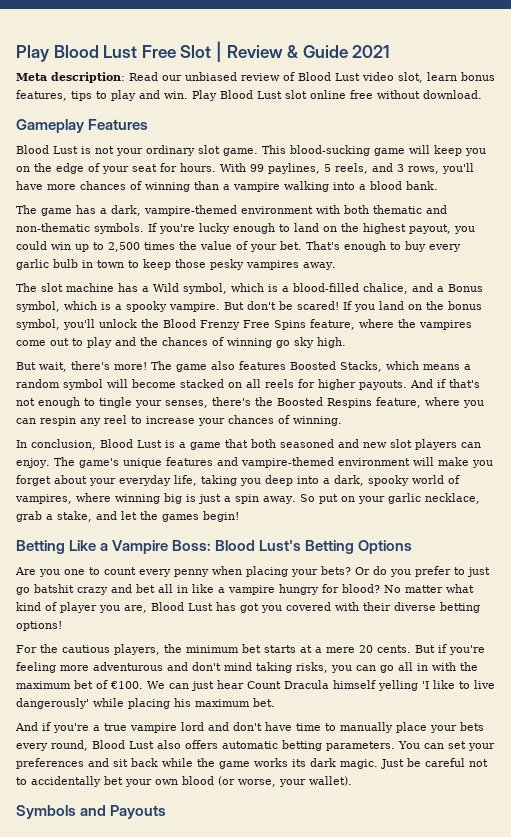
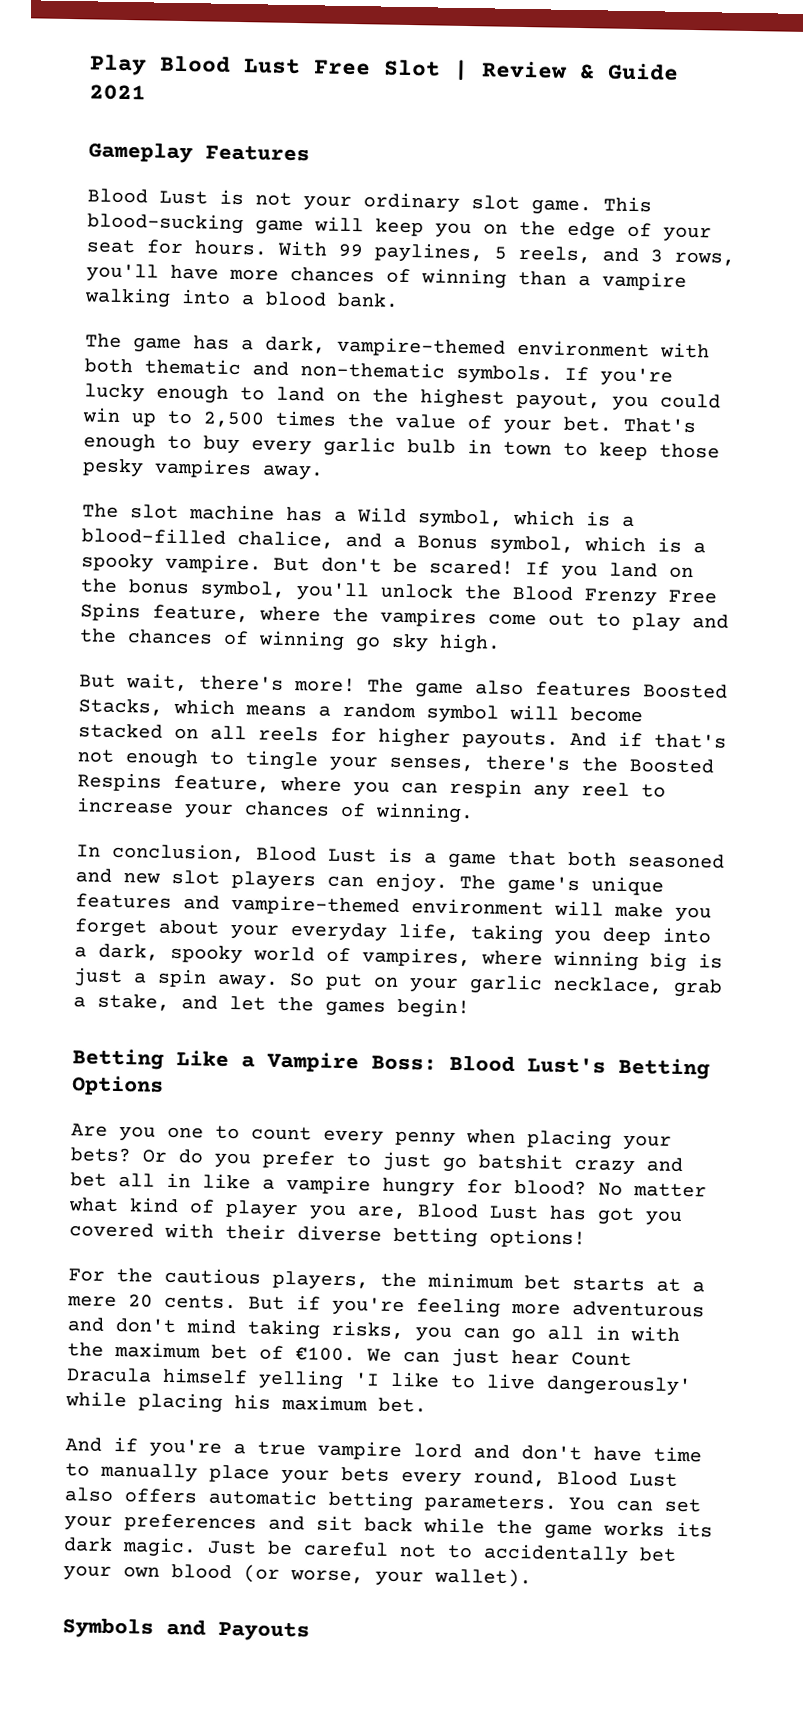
- Meta description: Read our unbiased review of Blood Lust video slot, learn bonus features, tips to play and win. Play Blood Lust slot online free without download.

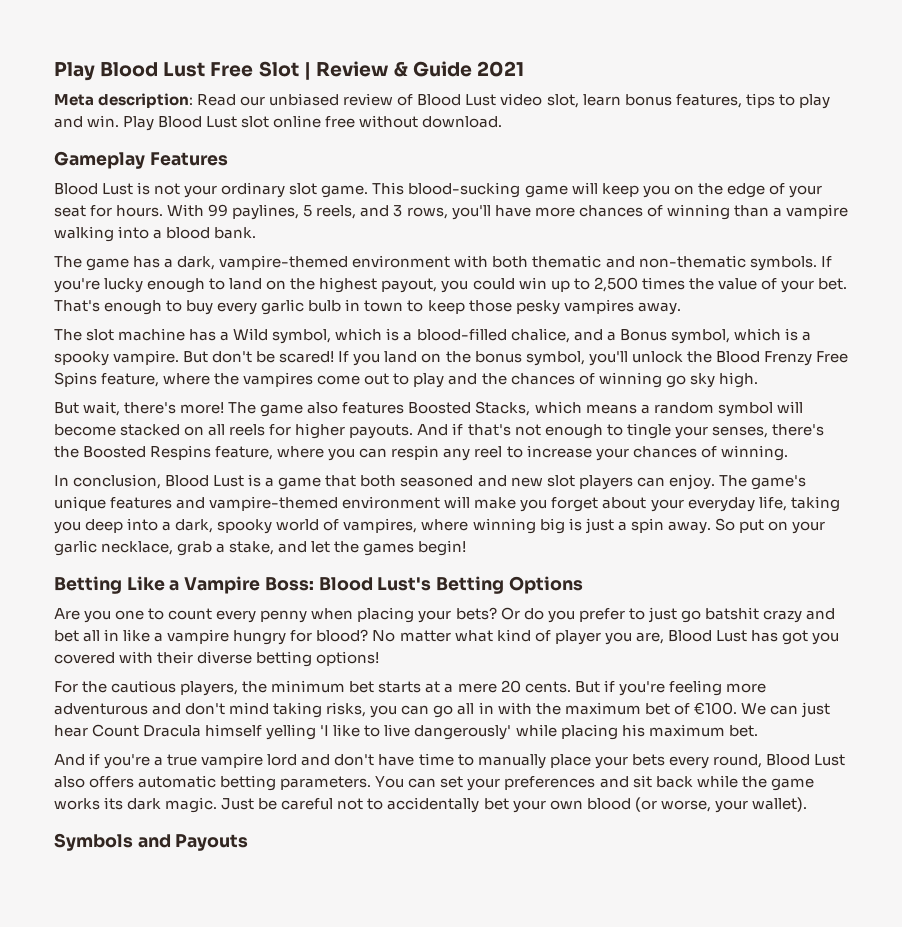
+ Meta description: Read our unbiased review of Blood Lust video slot, learn bonus features, tips to play and win. Play Blood Lust slot online free without download.

